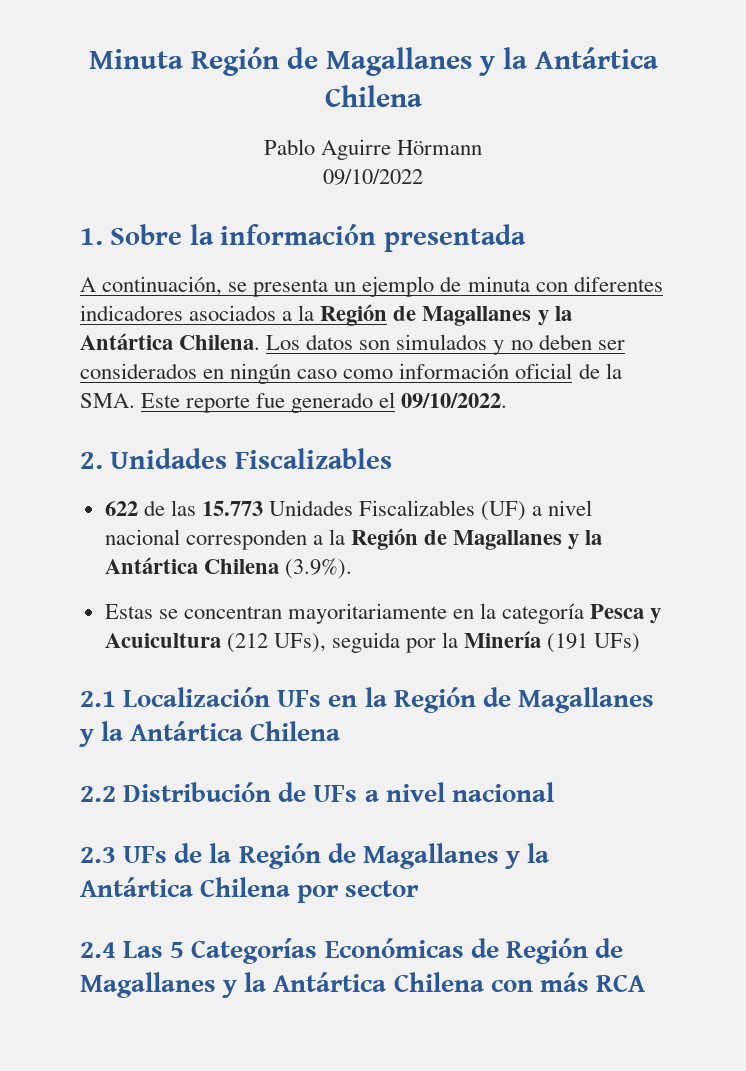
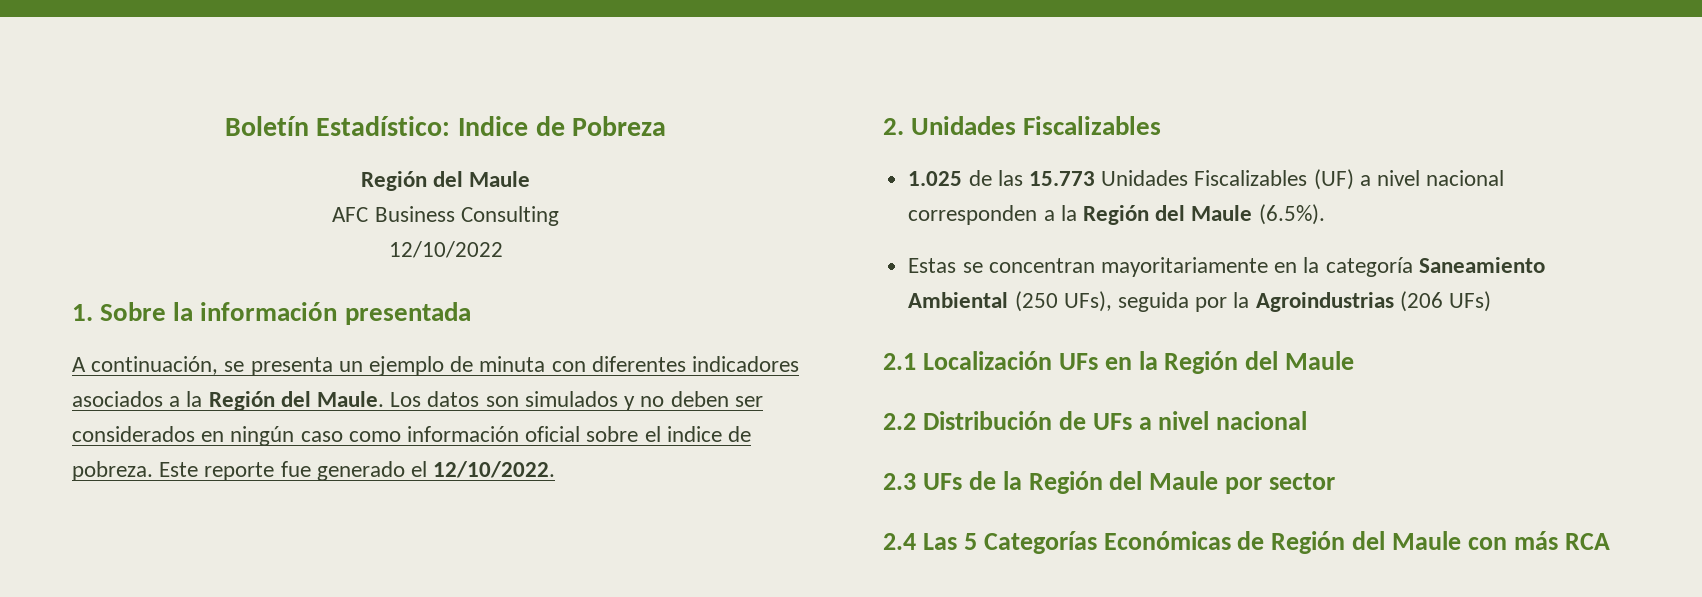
- Minuta Región de Magallanes y la Antártica Chilena
- Pablo Aguirre Hörmann
- 09/10/2022
+ Boletín Estadístico: Indice de Pobreza
+ Región del Maule
+ AFC Business Consulting
+ 12/10/2022
- A continuación, se presenta un ejemplo de minuta con diferentes indicadores asociados a la Región de Magallanes y la Antártica Chilena.
+ A continuación, se presenta un ejemplo de minuta con diferentes indicadores asociados a la Región del Maule.
- Los datos son simulados y no deben ser considerados en ningún caso como información oficial de la SMA. Este reporte fue generado el 09/10/2022.
+ Los datos son simulados y no deben ser considerados en ningún caso como información oficial sobre el indice de pobreza. Este reporte fue generado el 12/10/2022.
- 622 de las 15.773 Unidades Fiscalizables (UF) a nivel nacional corresponden a la Región de Magallanes y la Antártica Chilena (3.9%).
+ 1.025 de las 15.773 Unidades Fiscalizables (UF) a nivel nacional corresponden a la Región del Maule (6.5%).
- Estas se concentran mayoritariamente en la categoría Pesca y Acuicultura (212 UFs), seguida por la Minería (191 UFs)
+ Estas se concentran mayoritariamente en la categoría Saneamiento Ambiental (250 UFs), seguida por la Agroindustrias (206 UFs)
- 2.1 Localización UFs en la Región de Magallanes y la Antártica Chilena
+ 2.1 Localización UFs en la Región del Maule
- 2.3 UFs de la Región de Magallanes y la Antártica Chilena por sector
+ 2.3 UFs de la Región del Maule por sector
- 2.4 Las 5 Categorías Económicas de Región de Magallanes y la Antártica Chilena con más RCA
+ 2.4 Las 5 Categorías Económicas de Región del Maule con más RCA

